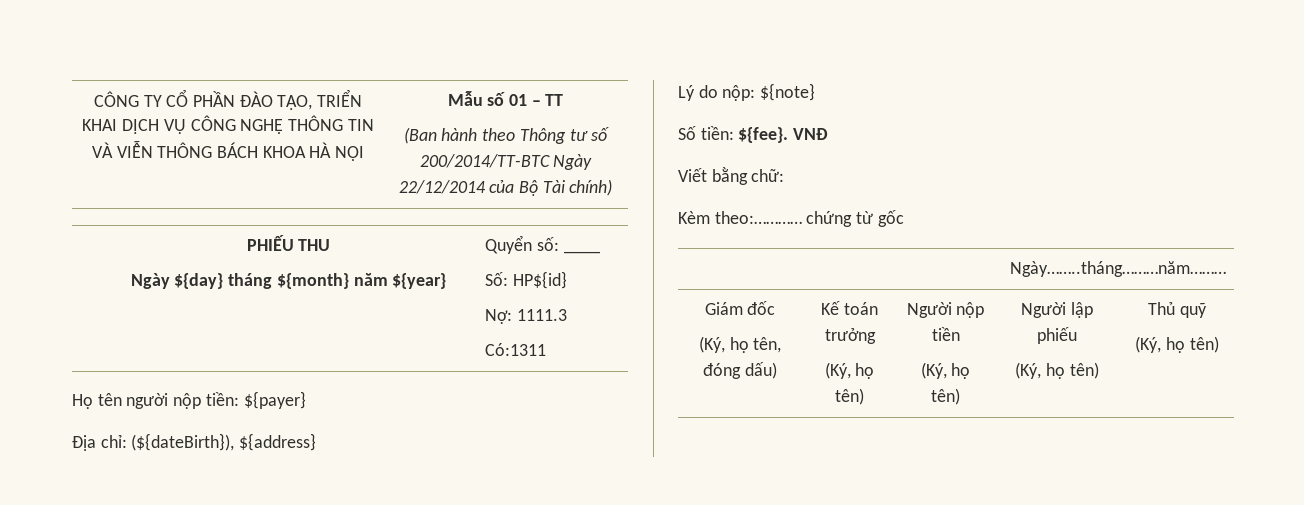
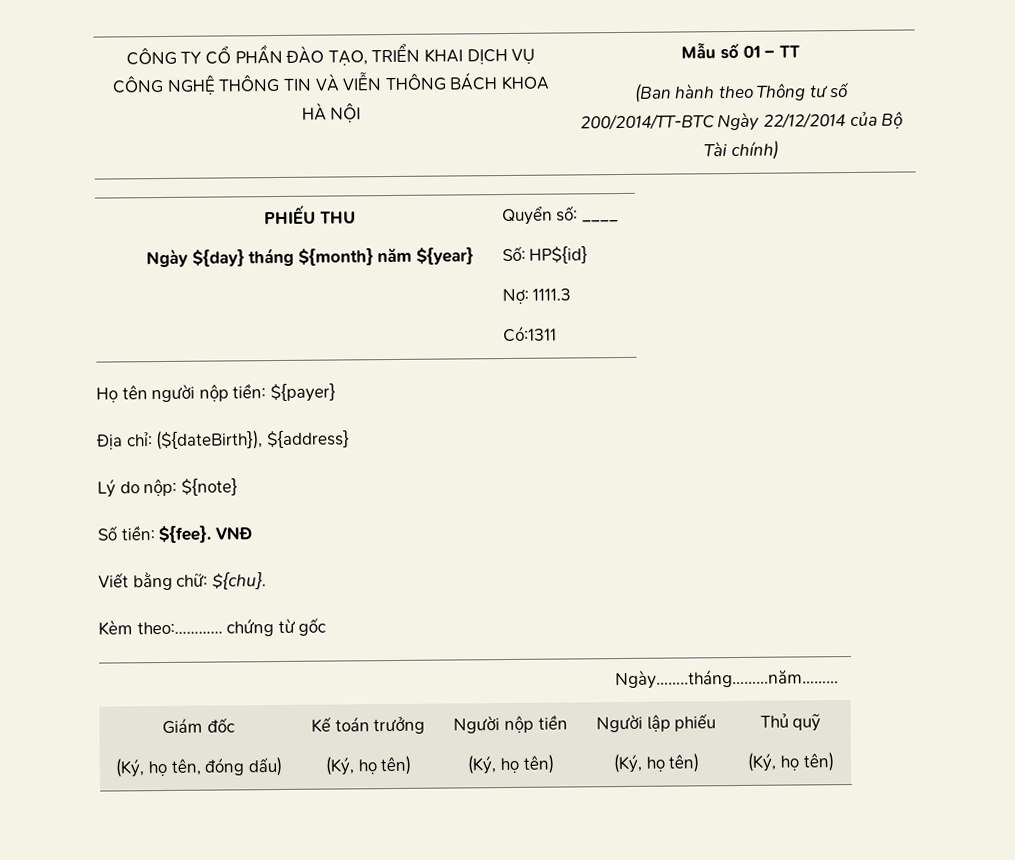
- Viết bằng chữ:
+ Viết bằng chữ: ${chu}.

